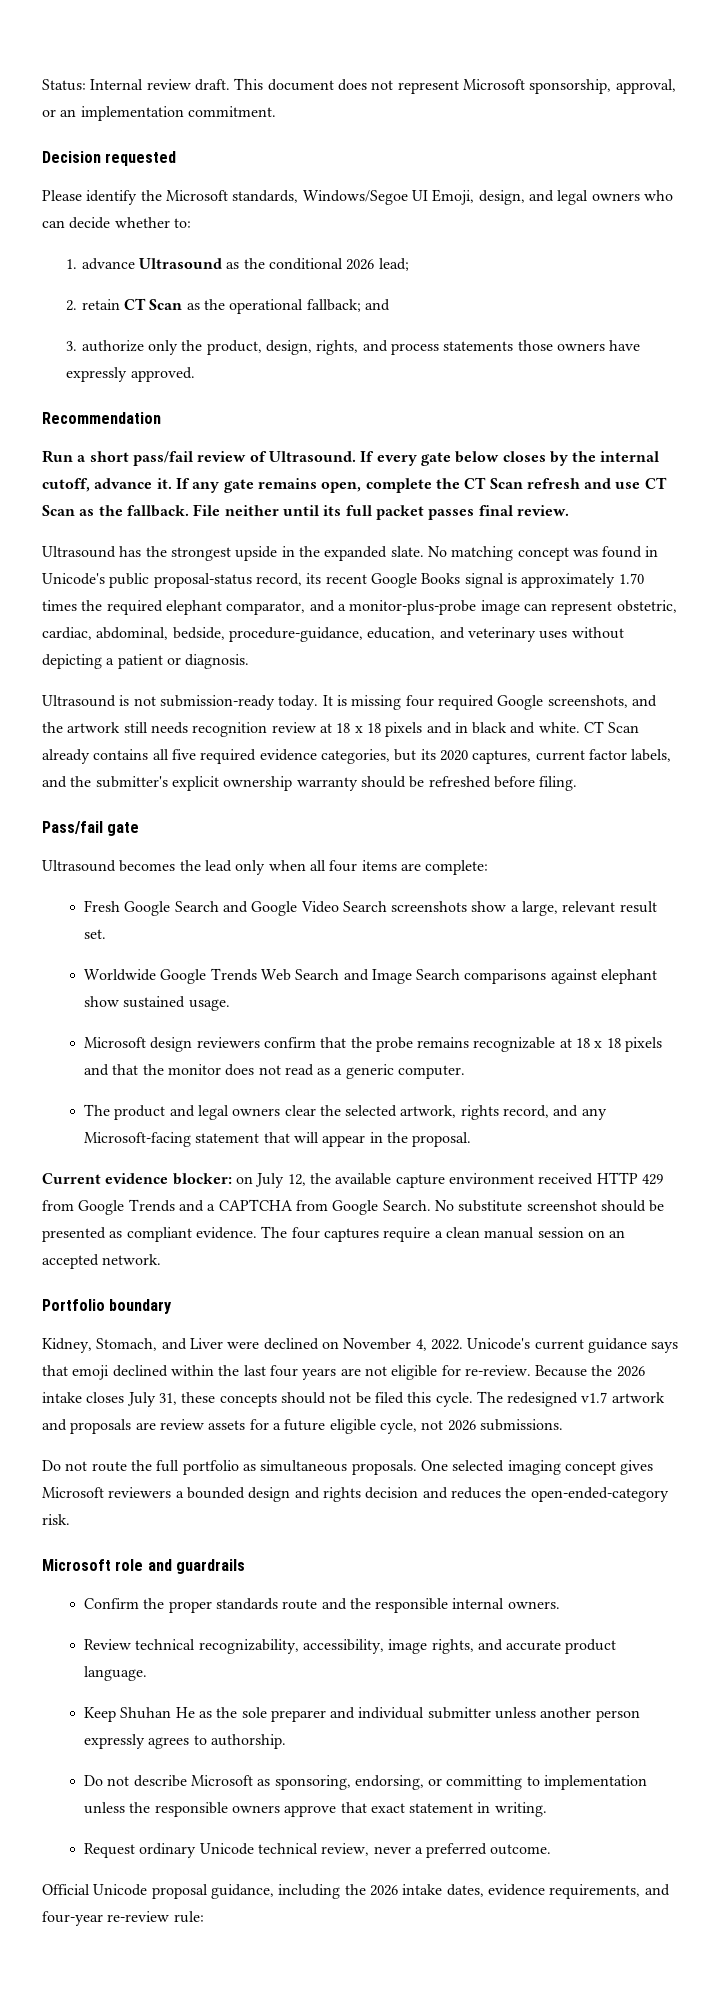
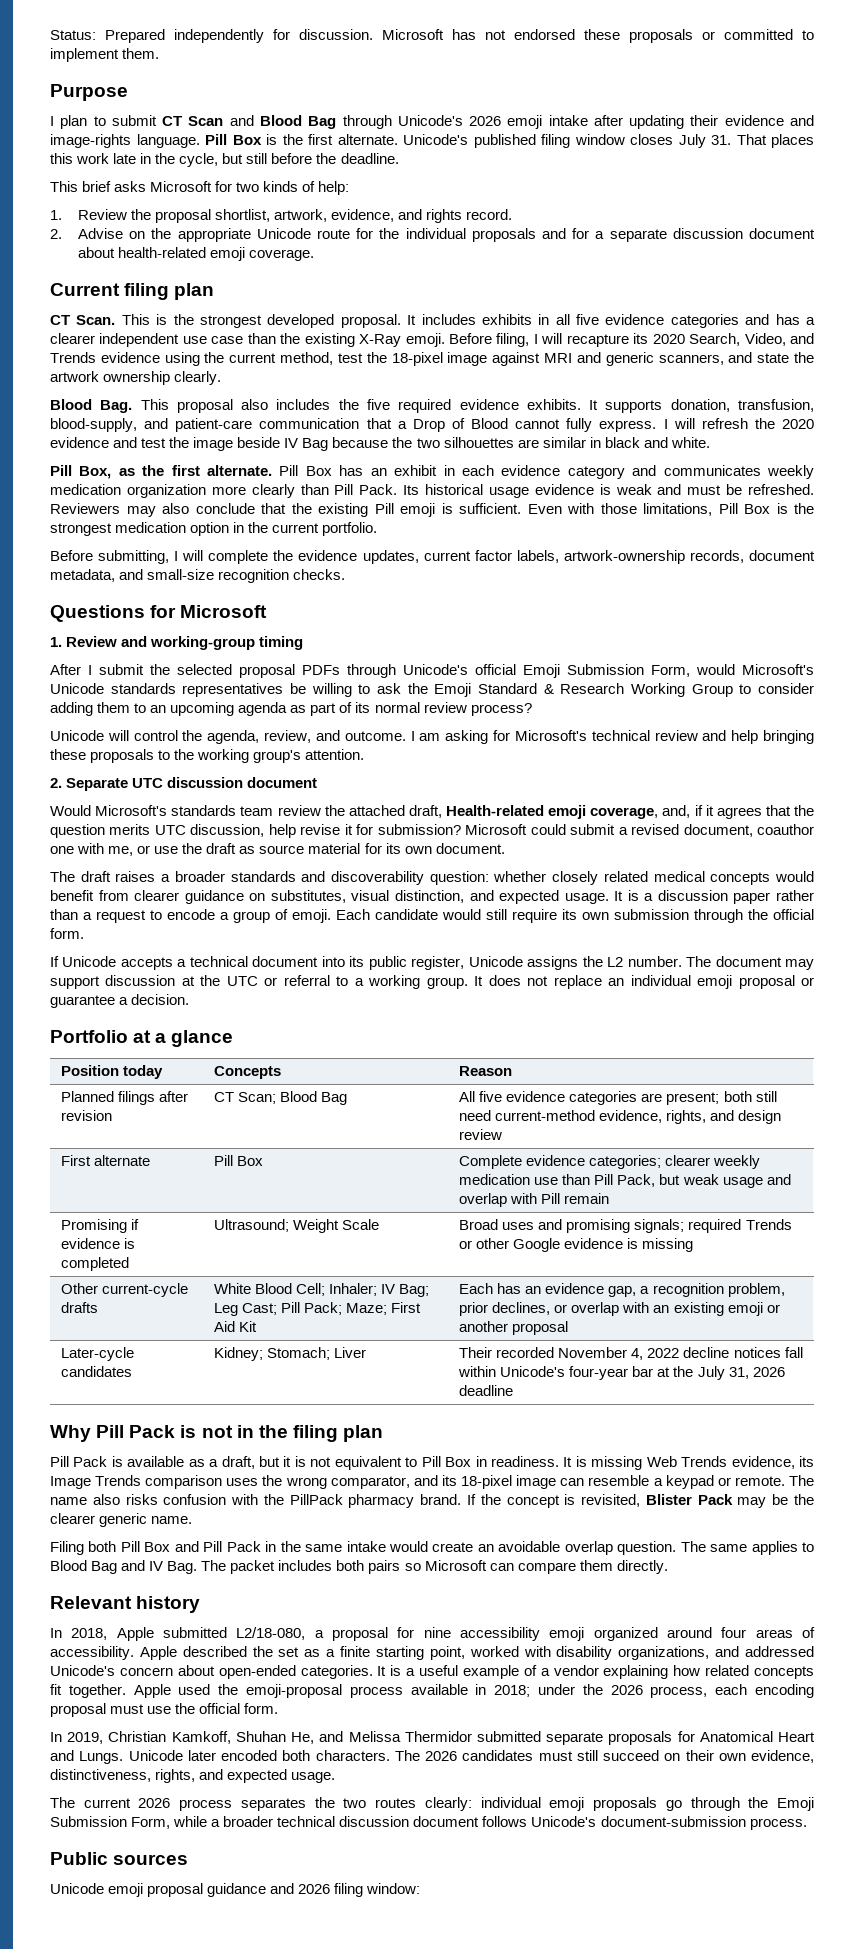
- Status: Internal review draft. This document does not represent Microsoft sponsorship, approval, or an implementation commitment.
- Decision requested
- Please identify the Microsoft standards, Windows/Segoe UI Emoji, design, and legal owners who can decide whether to:
- 1. advance Ultrasound as the conditional 2026 lead;
- 2. retain CT Scan as the operational fallback; and
- 3. authorize only the product, design, rights, and process statements those owners have expressly approved.
- Recommendation
- Run a short pass/fail review of Ultrasound. If every gate below closes by the internal cutoff, advance it. If any gate remains open, complete the CT Scan refresh and use CT Scan as the fallback. File neither until its full packet passes final review.
- Ultrasound has the strongest upside in the expanded slate. No matching concept was found in Unicode's public proposal-status record, its recent Google Books signal is approximately 1.70 times the required elephant comparator, and a monitor-plus-probe image can represent obstetric, cardiac, abdominal, bedside, procedure-guidance, education, and veterinary uses without depicting a patient or diagnosis.
- Ultrasound is not submission-ready today. It is missing four required Google screenshots, and the artwork still needs recognition review at 18 x 18 pixels and in black and white. CT Scan already contains all five required evidence categories, but its 2020 captures, current factor labels, and the submitter's explicit ownership warranty should be refreshed before filing.
- Pass/fail gate
- Ultrasound becomes the lead only when all four items are complete:
- Fresh Google Search and Google Video Search screenshots show a large, relevant result set.
- Worldwide Google Trends Web Search and Image Search comparisons against elephant show sustained usage.
- Microsoft design reviewers confirm that the probe remains recognizable at 18 x 18 pixels and that the monitor does not read as a generic computer.
- The product and legal owners clear the selected artwork, rights record, and any Microsoft-facing statement that will appear in the proposal.
- Current evidence blocker: on July 12, the available capture environment received HTTP 429 from Google Trends and a CAPTCHA from Google Search. No substitute screenshot should be presented as compliant evidence. The four captures require a clean manual session on an accepted network.
- Portfolio boundary
- Kidney, Stomach, and Liver were declined on November 4, 2022. Unicode's current guidance says that emoji declined within the last four years are not eligible for re-review. Because the 2026 intake closes July 31, these concepts should not be filed this cycle. The redesigned v1.7 artwork and proposals are review assets for a future eligible cycle, not 2026 submissions.
- Do not route the full portfolio as simultaneous proposals. One selected imaging concept gives Microsoft reviewers a bounded design and rights decision and reduces the open-ended-category risk.
- Microsoft role and guardrails
- Confirm the proper standards route and the responsible internal owners.
- Review technical recognizability, accessibility, image rights, and accurate product language.
- Keep Shuhan He as the sole preparer and individual submitter unless another person expressly agrees to authorship.
- Do not describe Microsoft as sponsoring, endorsing, or committing to implementation unless the responsible owners approve that exact statement in writing.
- Request ordinary Unicode technical review, never a preferred outcome.
- Official Unicode proposal guidance, including the 2026 intake dates, evidence requirements, and four-year re-review rule:
+ Status: Prepared independently for discussion. Microsoft has not endorsed these proposals or committed to implement them.
+ Purpose
+ I plan to submit CT Scan and Blood Bag through Unicode's 2026 emoji intake after updating their evidence and image-rights language. Pill Box is the first alternate. Unicode's published filing window closes July 31. That places this work late in the cycle, but still before the deadline.
+ This brief asks Microsoft for two kinds of help:
+ 1. Review the proposal shortlist, artwork, evidence, and rights record.
+ 2. Advise on the appropriate Unicode route for the individual proposals and for a separate discussion document about health-related emoji coverage.
+ Current filing plan
+ CT Scan. This is the strongest developed proposal. It includes exhibits in all five evidence categories and has a clearer independent use case than the existing X-Ray emoji. Before filing, I will recapture its 2020 Search, Video, and Trends evidence using the current method, test the 18-pixel image against MRI and generic scanners, and state the artwork ownership clearly.
+ Blood Bag. This proposal also includes the five required evidence exhibits. It supports donation, transfusion, blood-supply, and patient-care communication that a Drop of Blood cannot fully express. I will refresh the 2020 evidence and test the image beside IV Bag because the two silhouettes are similar in black and white.
+ Pill Box, as the first alternate. Pill Box has an exhibit in each evidence category and communicates weekly medication organization more clearly than Pill Pack. Its historical usage evidence is weak and must be refreshed. Reviewers may also conclude that the existing Pill emoji is sufficient. Even with those limitations, Pill Box is the strongest medication option in the current portfolio.
+ Before submitting, I will complete the evidence updates, current factor labels, artwork-ownership records, document metadata, and small-size recognition checks.
+ Questions for Microsoft
+ 1. Review and working-group timing
+ After I submit the selected proposal PDFs through Unicode's official Emoji Submission Form, would Microsoft's Unicode standards representatives be willing to ask the Emoji Standard & Research Working Group to consider adding them to an upcoming agenda as part of its normal review process?
+ Unicode will control the agenda, review, and outcome. I am asking for Microsoft's technical review and help bringing these proposals to the working group's attention.
+ 2. Separate UTC discussion document
+ Would Microsoft's standards team review the attached draft, Health-related emoji coverage, and, if it agrees that the question merits UTC discussion, help revise it for submission? Microsoft could submit a revised document, coauthor one with me, or use the draft as source material for its own document.
+ The draft raises a broader standards and discoverability question: whether closely related medical concepts would benefit from clearer guidance on substitutes, visual distinction, and expected usage. It is a discussion paper rather than a request to encode a group of emoji. Each candidate would still require its own submission through the official form.
+ If Unicode accepts a technical document into its public register, Unicode assigns the L2 number. The document may support discussion at the UTC or referral to a working group. It does not replace an individual emoji proposal or guarantee a decision.
+ Portfolio at a glance
+ Position today | Concepts | Reason
+ Planned filings after revision | CT Scan; Blood Bag | All five evidence categories are present; both still need current-method evidence, rights, and design review
+ First alternate | Pill Box | Complete evidence categories; clearer weekly medication use than Pill Pack, but weak usage and overlap with Pill remain
+ Promising if evidence is completed | Ultrasound; Weight Scale | Broad uses and promising signals; required Trends or other Google evidence is missing
+ Other current-cycle drafts | White Blood Cell; Inhaler; IV Bag; Leg Cast; Pill Pack; Maze; First Aid Kit | Each has an evidence gap, a recognition problem, prior declines, or overlap with an existing emoji or another proposal
+ Later-cycle candidates | Kidney; Stomach; Liver | Their recorded November 4, 2022 decline notices fall within Unicode's four-year bar at the July 31, 2026 deadline
+ Why Pill Pack is not in the filing plan
+ Pill Pack is available as a draft, but it is not equivalent to Pill Box in readiness. It is missing Web Trends evidence, its Image Trends comparison uses the wrong comparator, and its 18-pixel image can resemble a keypad or remote. The name also risks confusion with the PillPack pharmacy brand. If the concept is revisited, Blister Pack may be the clearer generic name.
+ Filing both Pill Box and Pill Pack in the same intake would create an avoidable overlap question. The same applies to Blood Bag and IV Bag. The packet includes both pairs so Microsoft can compare them directly.
+ Relevant history
+ In 2018, Apple submitted L2/18-080, a proposal for nine accessibility emoji organized around four areas of accessibility. Apple described the set as a finite starting point, worked with disability organizations, and addressed Unicode's concern about open-ended categories. It is a useful example of a vendor explaining how related concepts fit together. Apple used the emoji-proposal process available in 2018; under the 2026 process, each encoding proposal must use the official form.
+ In 2019, Christian Kamkoff, Shuhan He, and Melissa Thermidor submitted separate proposals for Anatomical Heart and Lungs. Unicode later encoded both characters. The 2026 candidates must still succeed on their own evidence, distinctiveness, rights, and expected usage.
+ The current 2026 process separates the two routes clearly: individual emoji proposals go through the Emoji Submission Form, while a broader technical discussion document follows Unicode's document-submission process.
+ Public sources
+ Unicode emoji proposal guidance and 2026 filing window:

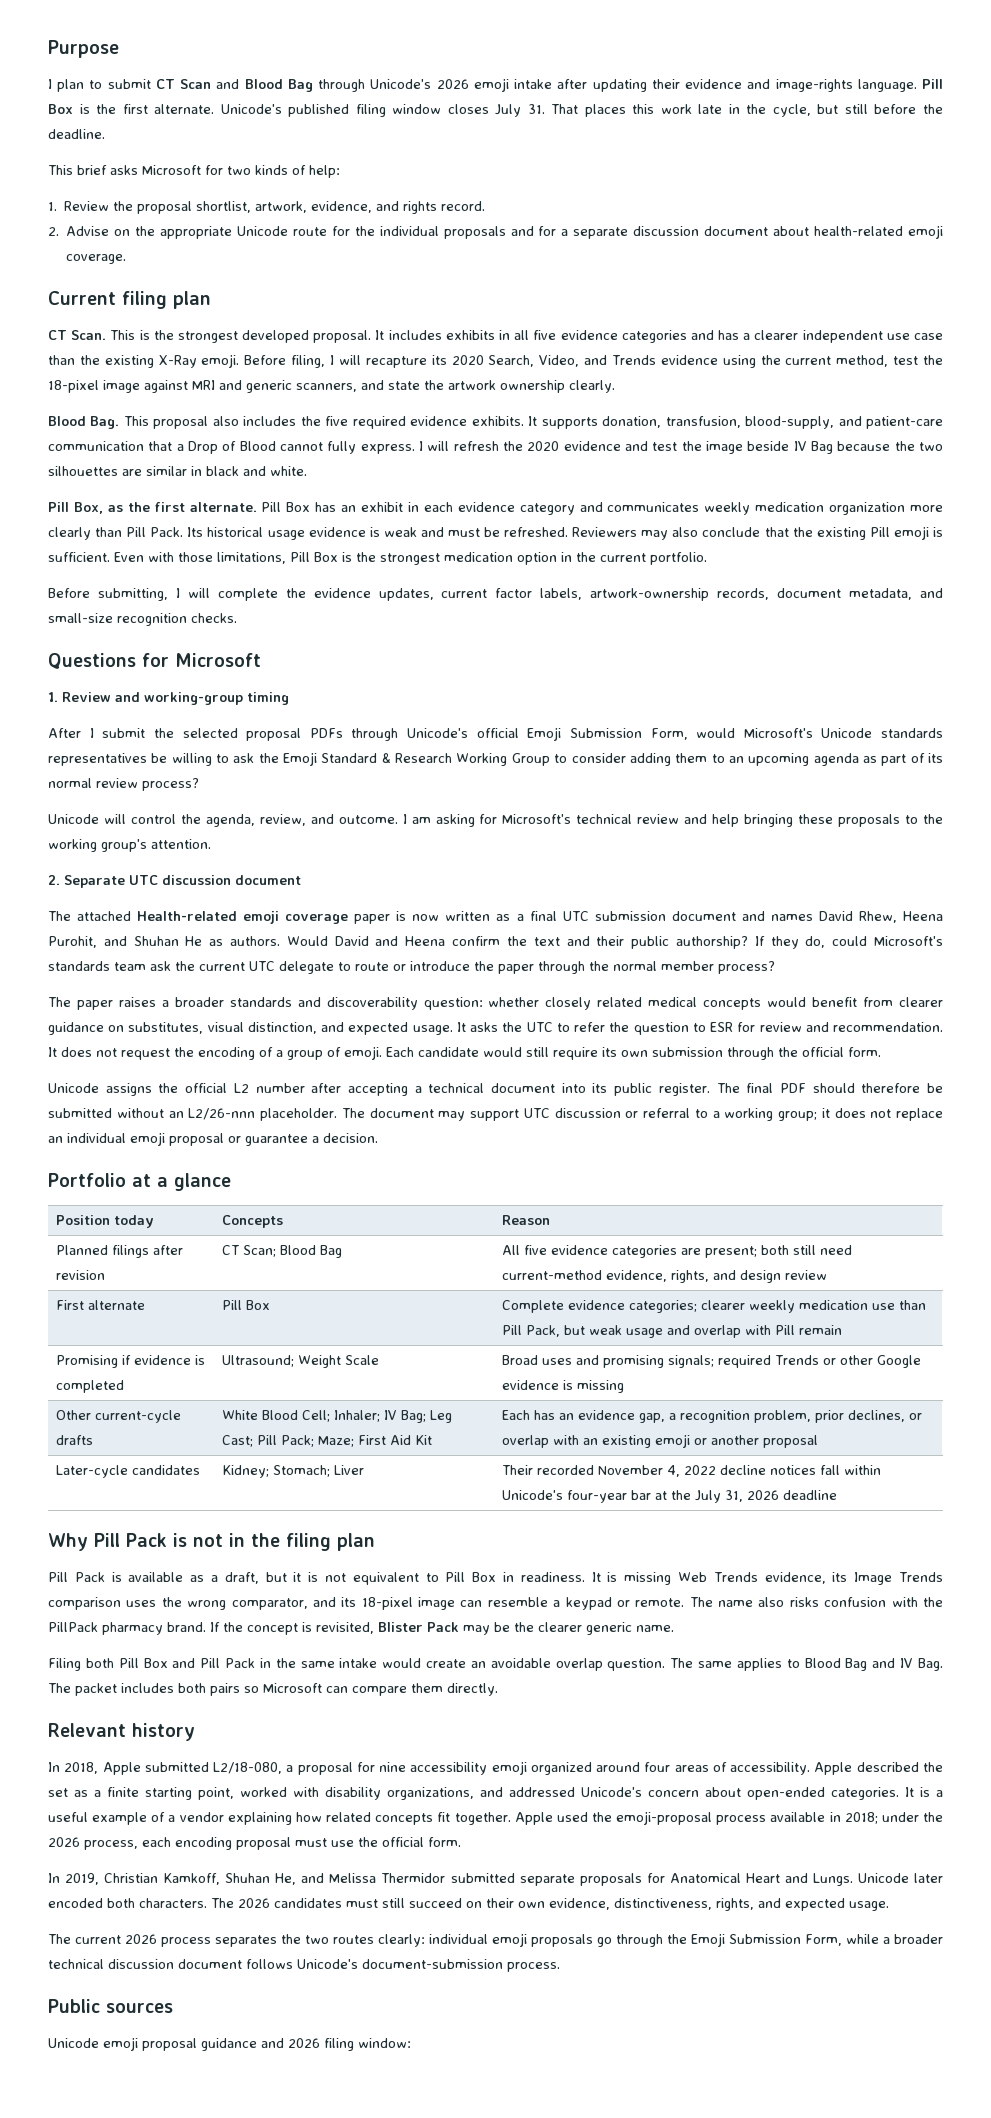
- Status: Prepared independently for discussion. Microsoft has not endorsed these proposals or committed to implement them.
- Would Microsoft's standards team review the attached draft, Health-related emoji coverage, and, if it agrees that the question merits UTC discussion, help revise it for submission? Microsoft could submit a revised document, coauthor one with me, or use the draft as source material for its own document.
- The draft raises a broader standards and discoverability question: whether closely related medical concepts would benefit from clearer guidance on substitutes, visual distinction, and expected usage.
+ The attached Health-related emoji coverage paper is now written as a final UTC submission document and names David Rhew, Heena Purohit, and Shuhan He as authors. Would David and Heena confirm the text and their public authorship? If they do, could Microsoft's standards team ask the current UTC delegate to route or introduce the paper through the normal member process?
+ The paper raises a broader standards and discoverability question: whether closely related medical concepts would benefit from clearer guidance on substitutes, visual distinction, and expected usage.
- It is a discussion paper rather than a request to encode a group of emoji.
+ It asks the UTC to refer the question to ESR for review and recommendation. It does not request the encoding of a group of emoji.
- If Unicode accepts a technical document into its public register, Unicode assigns the L2 number. The document may support discussion at the UTC or referral to a working group. It does not replace an individual emoji proposal or guarantee a decision.
+ Unicode assigns the official L2 number after accepting a technical document into its public register. The final PDF should therefore be submitted without an L2/26-nnn placeholder. The document may support UTC discussion or referral to a working group; it does not replace an individual emoji proposal or guarantee a decision.

